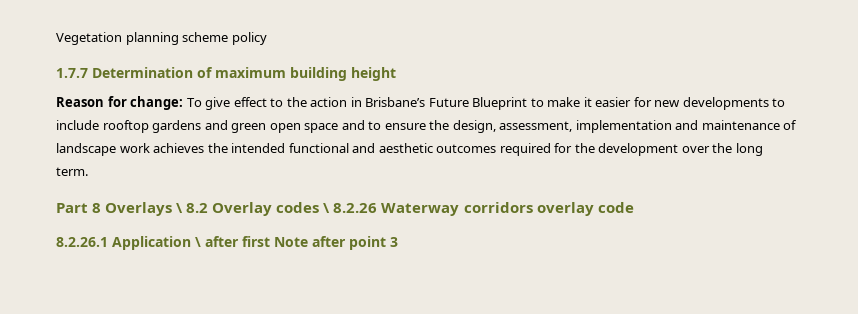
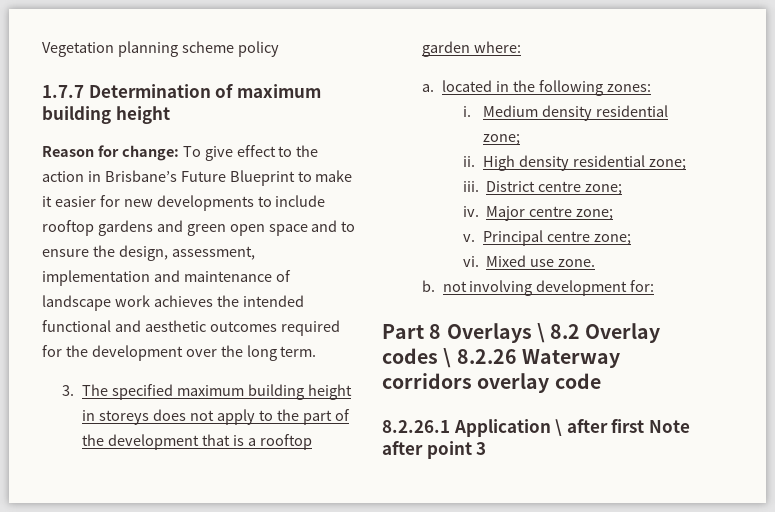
+ 3. The specified maximum building height in storeys does not apply to the part of the development that is a rooftop garden where:
+ a. located in the following zones:
+ i. Medium density residential zone;
+ ii. High density residential zone;
+ iii. District centre zone;
+ iv. Major centre zone;
+ v. Principal centre zone;
+ vi. Mixed use zone.
+ b. not involving development for:

